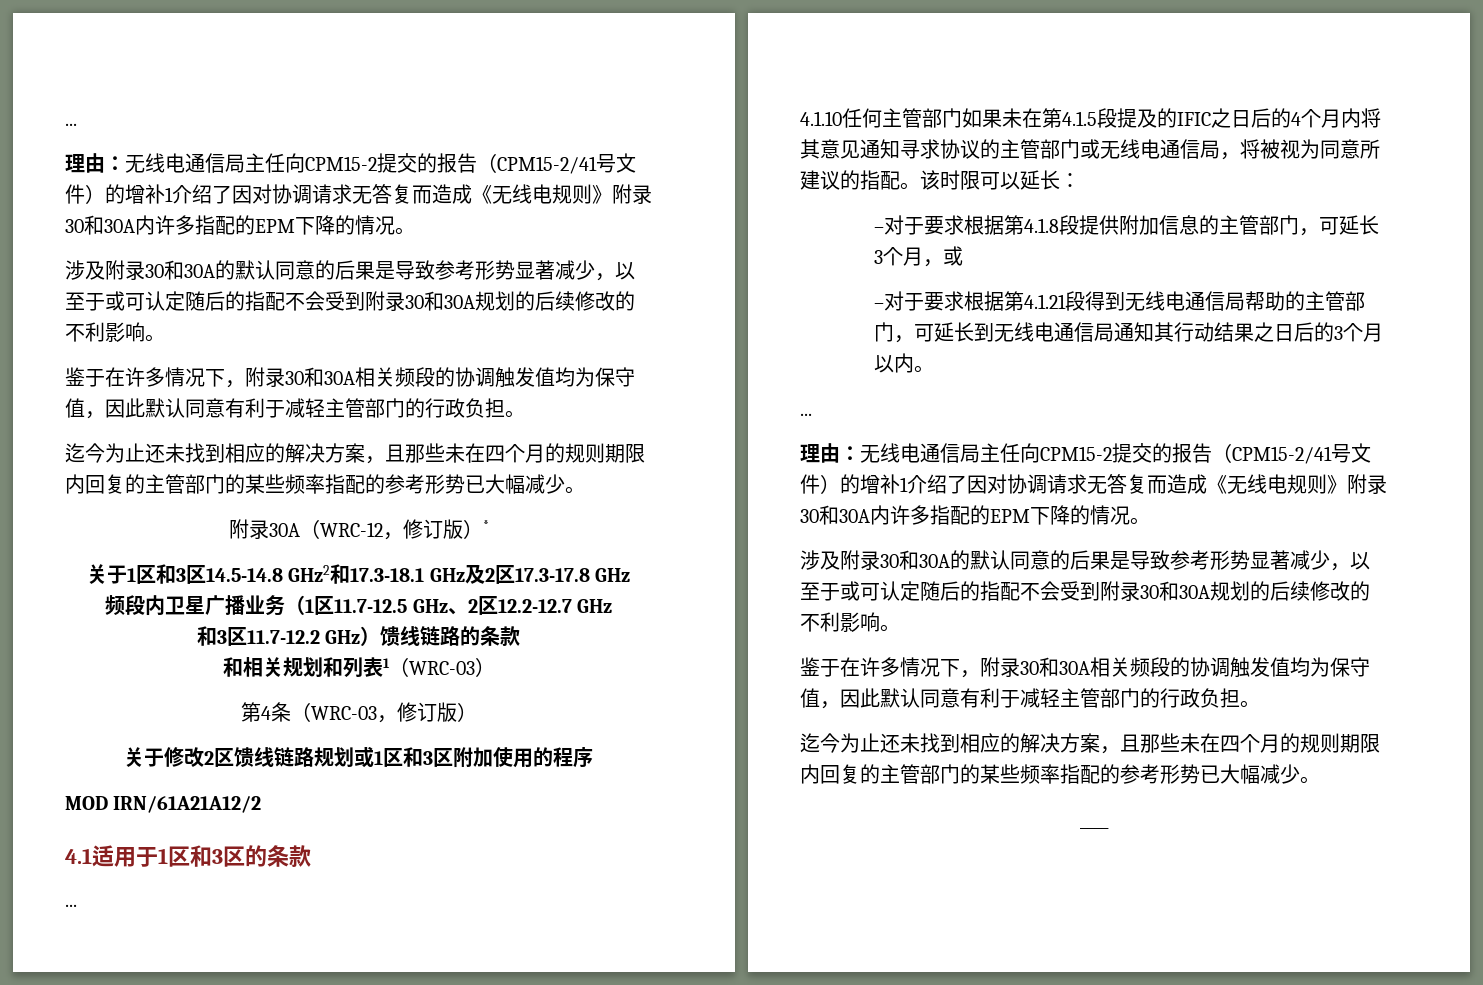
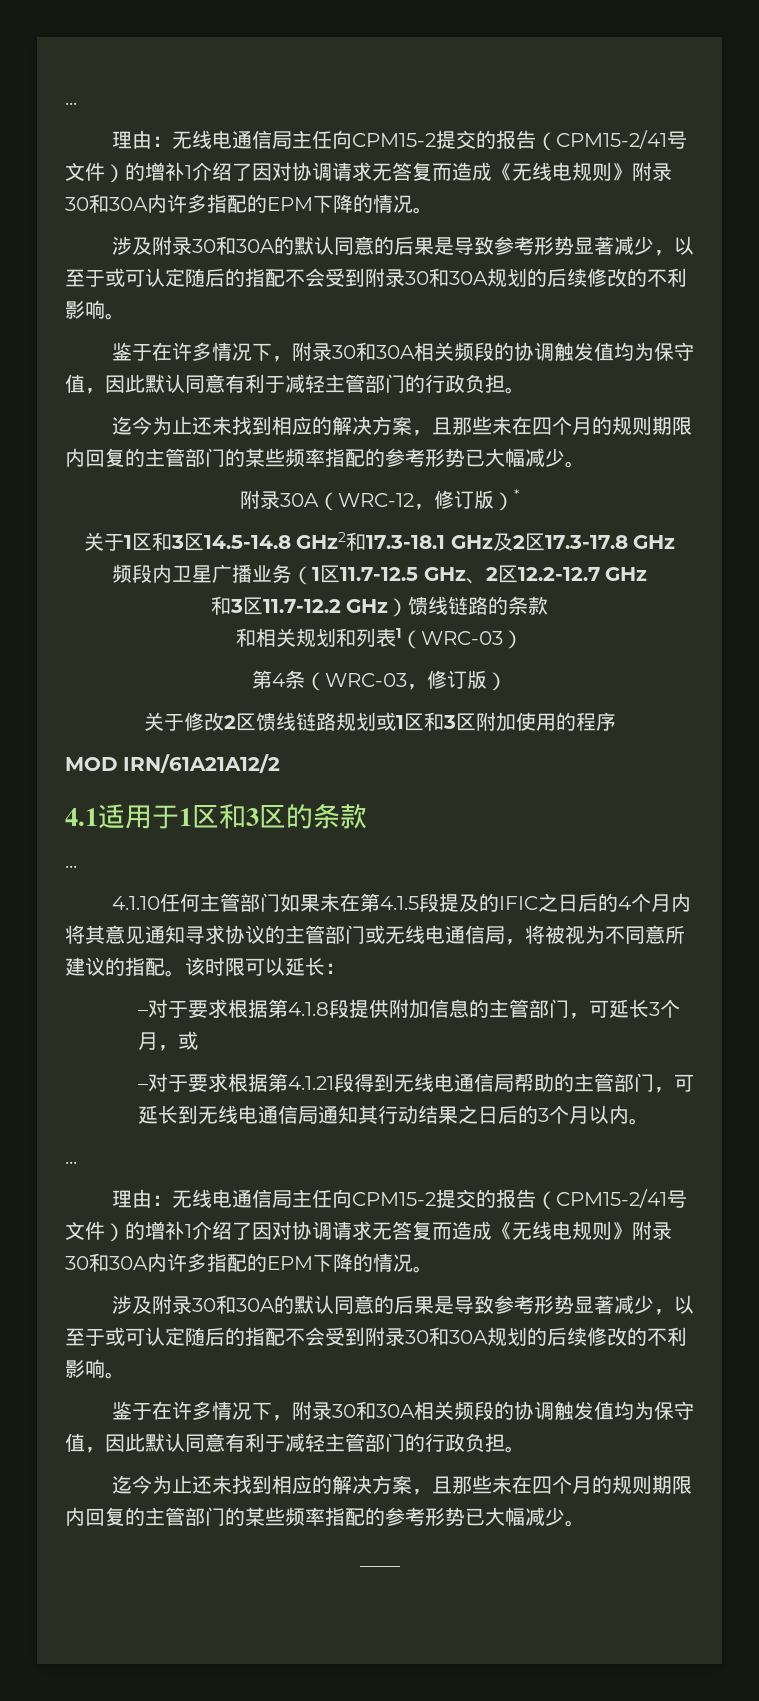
- 4.1.10任何主管部门如果未在第4.1.5段提及的IFIC之日后的4个月内将其意见通知寻求协议的主管部门或无线电通信局，将被视为同意所建议的指配。
+ 4.1.10任何主管部门如果未在第4.1.5段提及的IFIC之日后的4个月内将其意见通知寻求协议的主管部门或无线电通信局，将被视为不同意所建议的指配。

